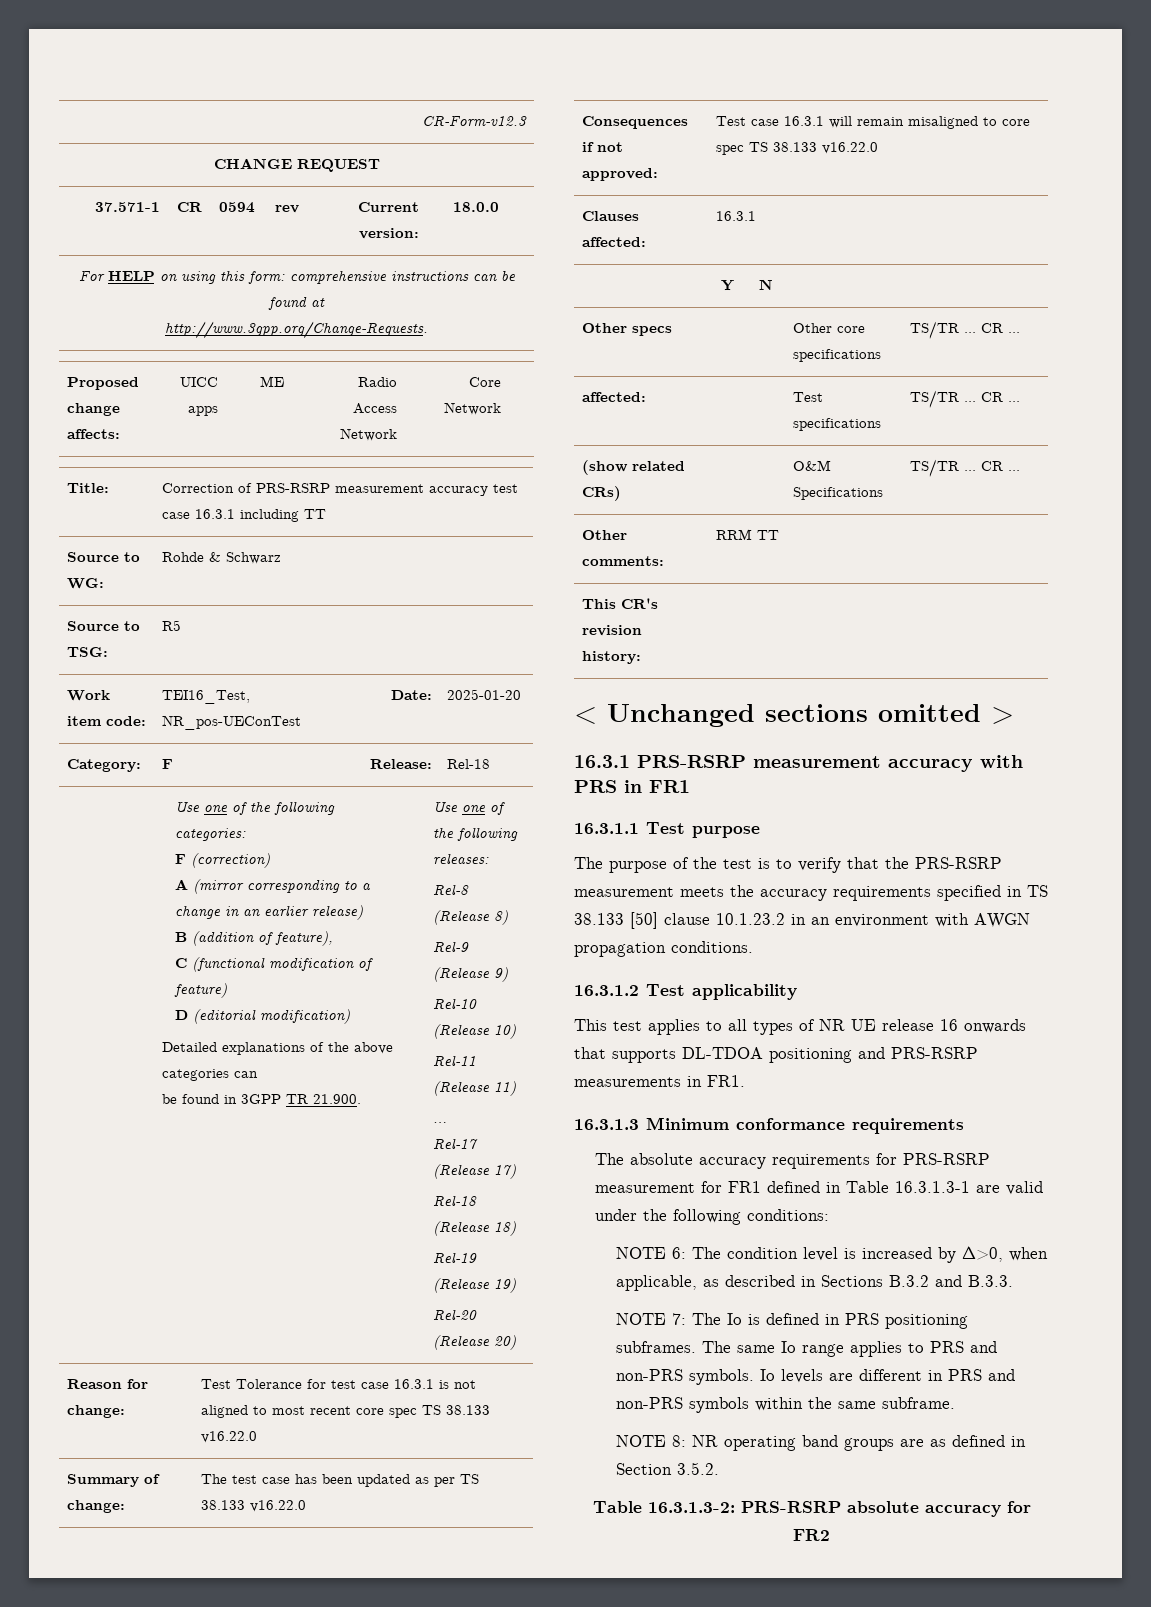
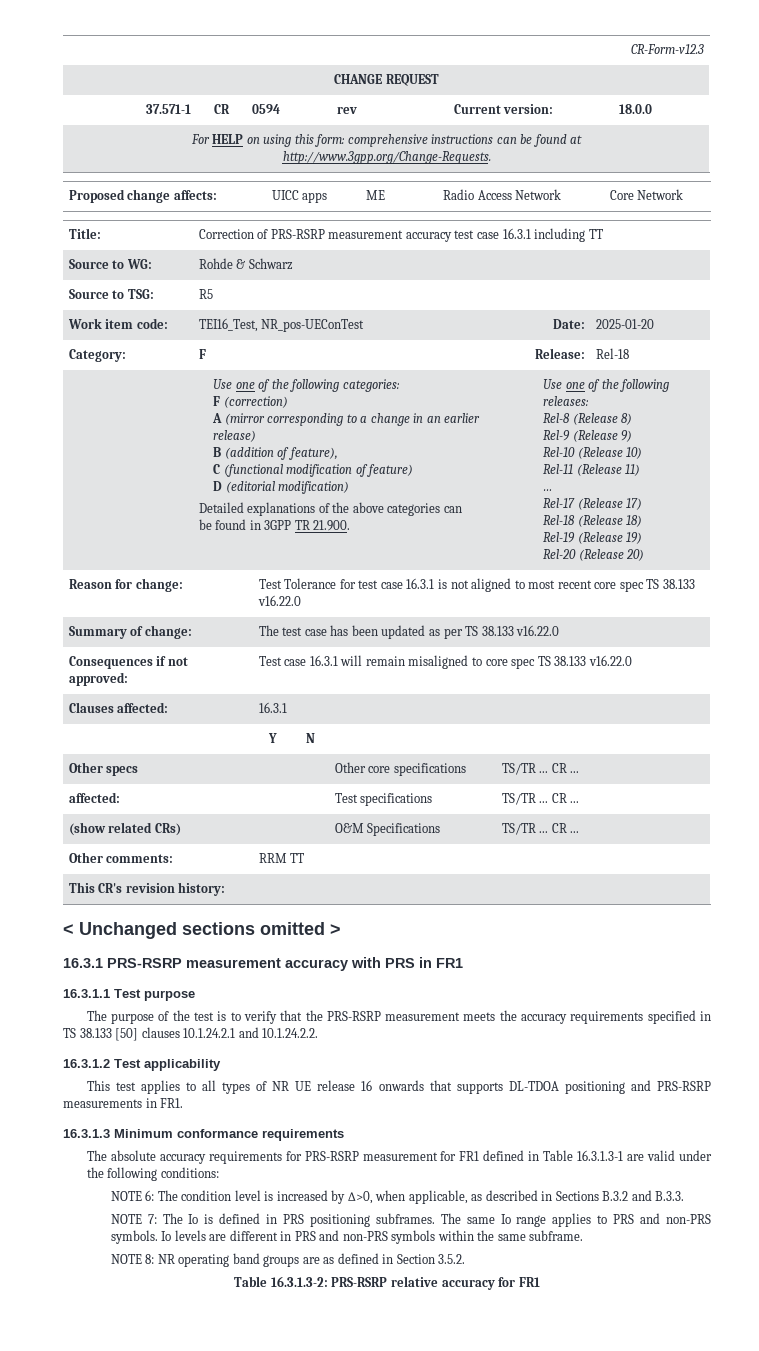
- The purpose of the test is to verify that the PRS-RSRP measurement meets the accuracy requirements specified in TS 38.133 [50] clause 10.1.23.2 in an environment with AWGN propagation conditions.
+ The purpose of the test is to verify that the PRS-RSRP measurement meets the accuracy requirements specified in TS 38.133 [50] clauses 10.1.24.2.1 and 10.1.24.2.2.
- Table 16.3.1.3-2: PRS-RSRP absolute accuracy for FR2
+ Table 16.3.1.3-2: PRS-RSRP relative accuracy for FR1

